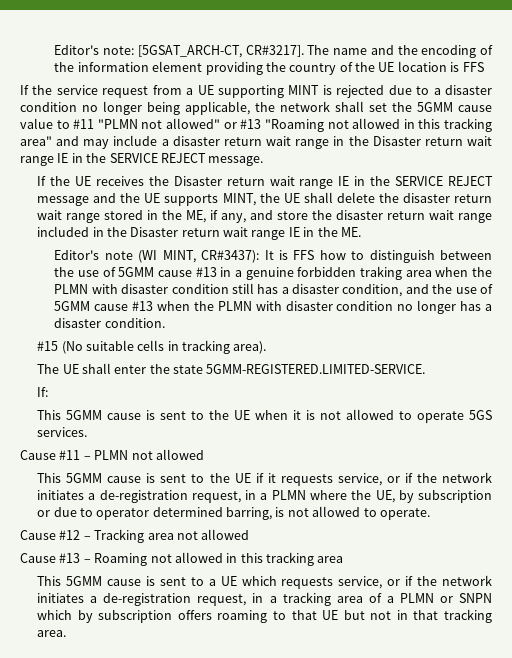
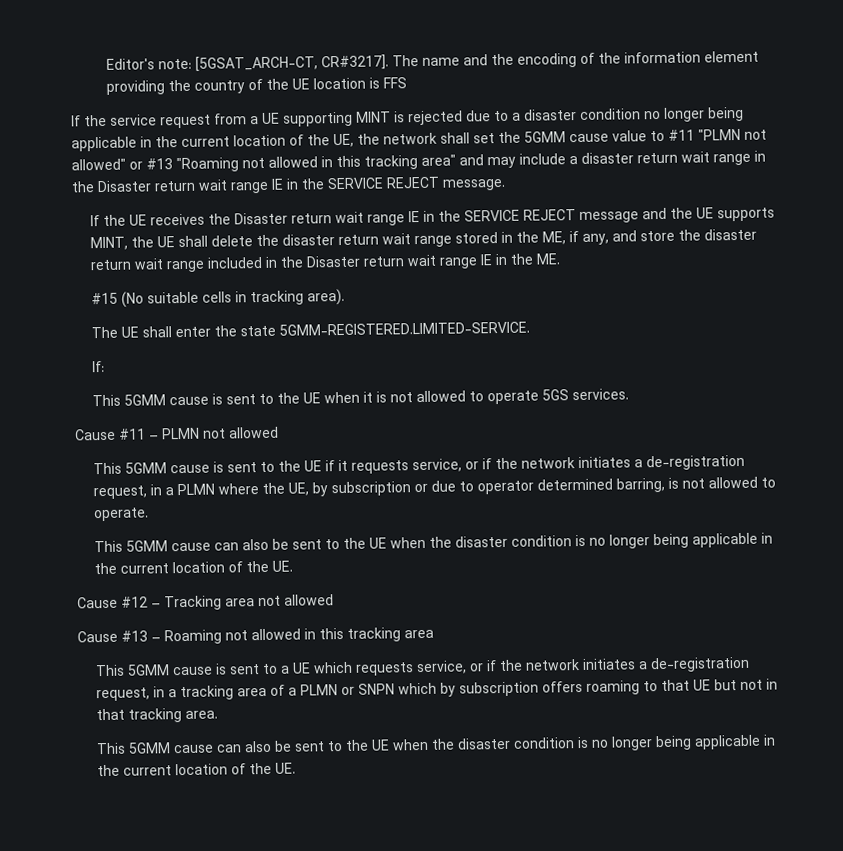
- If the service request from a UE supporting MINT is rejected due to a disaster condition no longer being applicable, the network shall set the 5GMM cause value to #11 "PLMN not allowed" or #13 "Roaming not allowed in this tracking area" and may include a disaster return wait range in the Disaster return wait range IE in the SERVICE REJECT message.
+ If the service request from a UE supporting MINT is rejected due to a disaster condition no longer being applicable in the current location of the UE, the network shall set the 5GMM cause value to #11 "PLMN not allowed" or #13 "Roaming not allowed in this tracking area" and may include a disaster return wait range in the Disaster return wait range IE in the SERVICE REJECT message.
- Editor's note (WI MINT, CR#3437): It is FFS how to distinguish between the use of 5GMM cause #13 in a genuine forbidden traking area when the PLMN with disaster condition still has a disaster condition, and the use of 5GMM cause #13 when the PLMN with disaster condition no longer has a disaster condition.
  This 5GMM cause is sent to the UE if it requests service, or if the network initiates a de-registration request, in a PLMN where the UE, by subscription or due to operator determined barring, is not allowed to operate.
+ This 5GMM cause can also be sent to the UE when the disaster condition is no longer being applicable in the current location of the UE.
  This 5GMM cause is sent to a UE which requests service, or if the network initiates a de-registration request, in a tracking area of a PLMN or SNPN which by subscription offers roaming to that UE but not in that tracking area.
+ This 5GMM cause can also be sent to the UE when the disaster condition is no longer being applicable in the current location of the UE.

